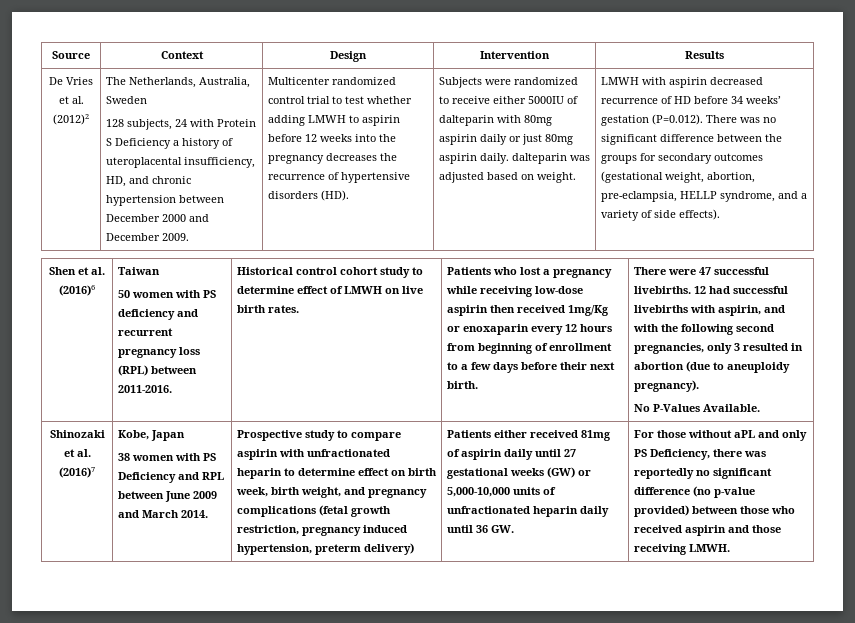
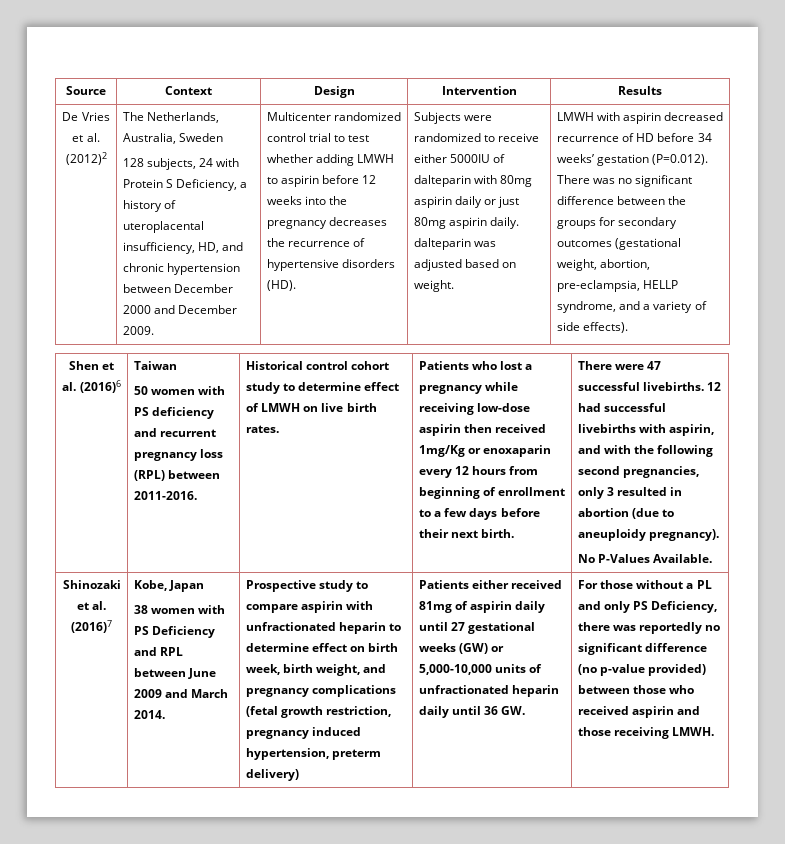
- 128 subjects, 24 with Protein S Deficiency a history of uteroplacental insufficiency, HD, and chronic hypertension between December 2000 and December 2009.
+ 128 subjects, 24 with Protein S Deficiency, a history of uteroplacental insufficiency, HD, and chronic hypertension between December 2000 and December 2009.
- For those without aPL and only PS Deficiency, there was reportedly no significant difference (no p-value provided) between those who received aspirin and those receiving LMWH.
+ For those without a PL and only PS Deficiency, there was reportedly no significant difference (no p-value provided) between those who received aspirin and those receiving LMWH.

